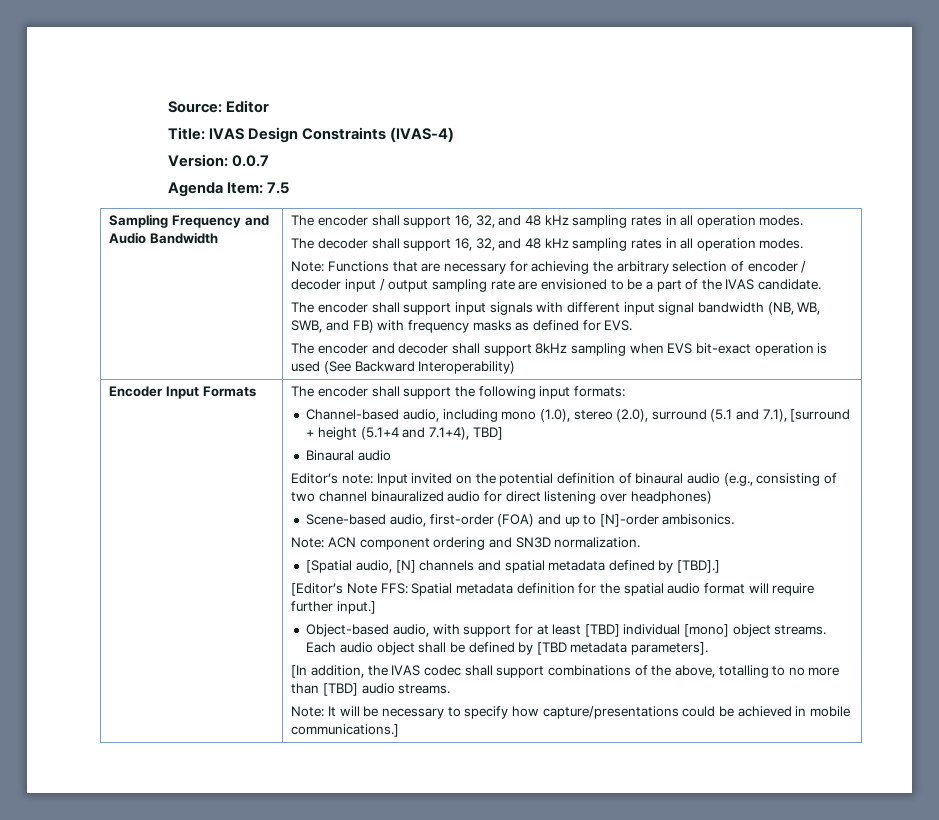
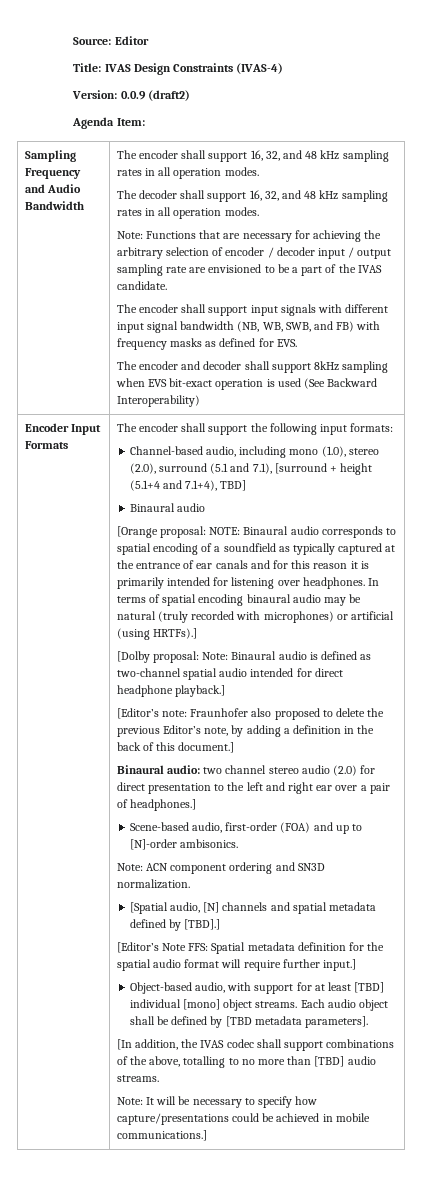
- Version: 0.0.7
+ Version: 0.0.9 (draft2)
- Agenda Item: 7.5
+ Agenda Item:
- Editor’s note: Input invited on the potential definition of binaural audio (e.g., consisting of two channel binauralized audio for direct listening over headphones)
+ [Orange proposal: NOTE: Binaural audio corresponds to spatial encoding of a soundfield as typically captured at the entrance of ear canals and for this reason it is primarily intended for listening over headphones. In terms of spatial encoding binaural audio may be natural (truly recorded with microphones) or artificial (using HRTFs).]
+ [Dolby proposal: Note: Binaural audio is defined as two-channel spatial audio intended for direct headphone playback.]
+ [Editor’s note: Fraunhofer also proposed to delete the previous Editor’s note, by adding a definition in the back of this document.]
+ Binaural audio: two channel stereo audio (2.0) for direct presentation to the left and right ear over a pair of headphones.]

